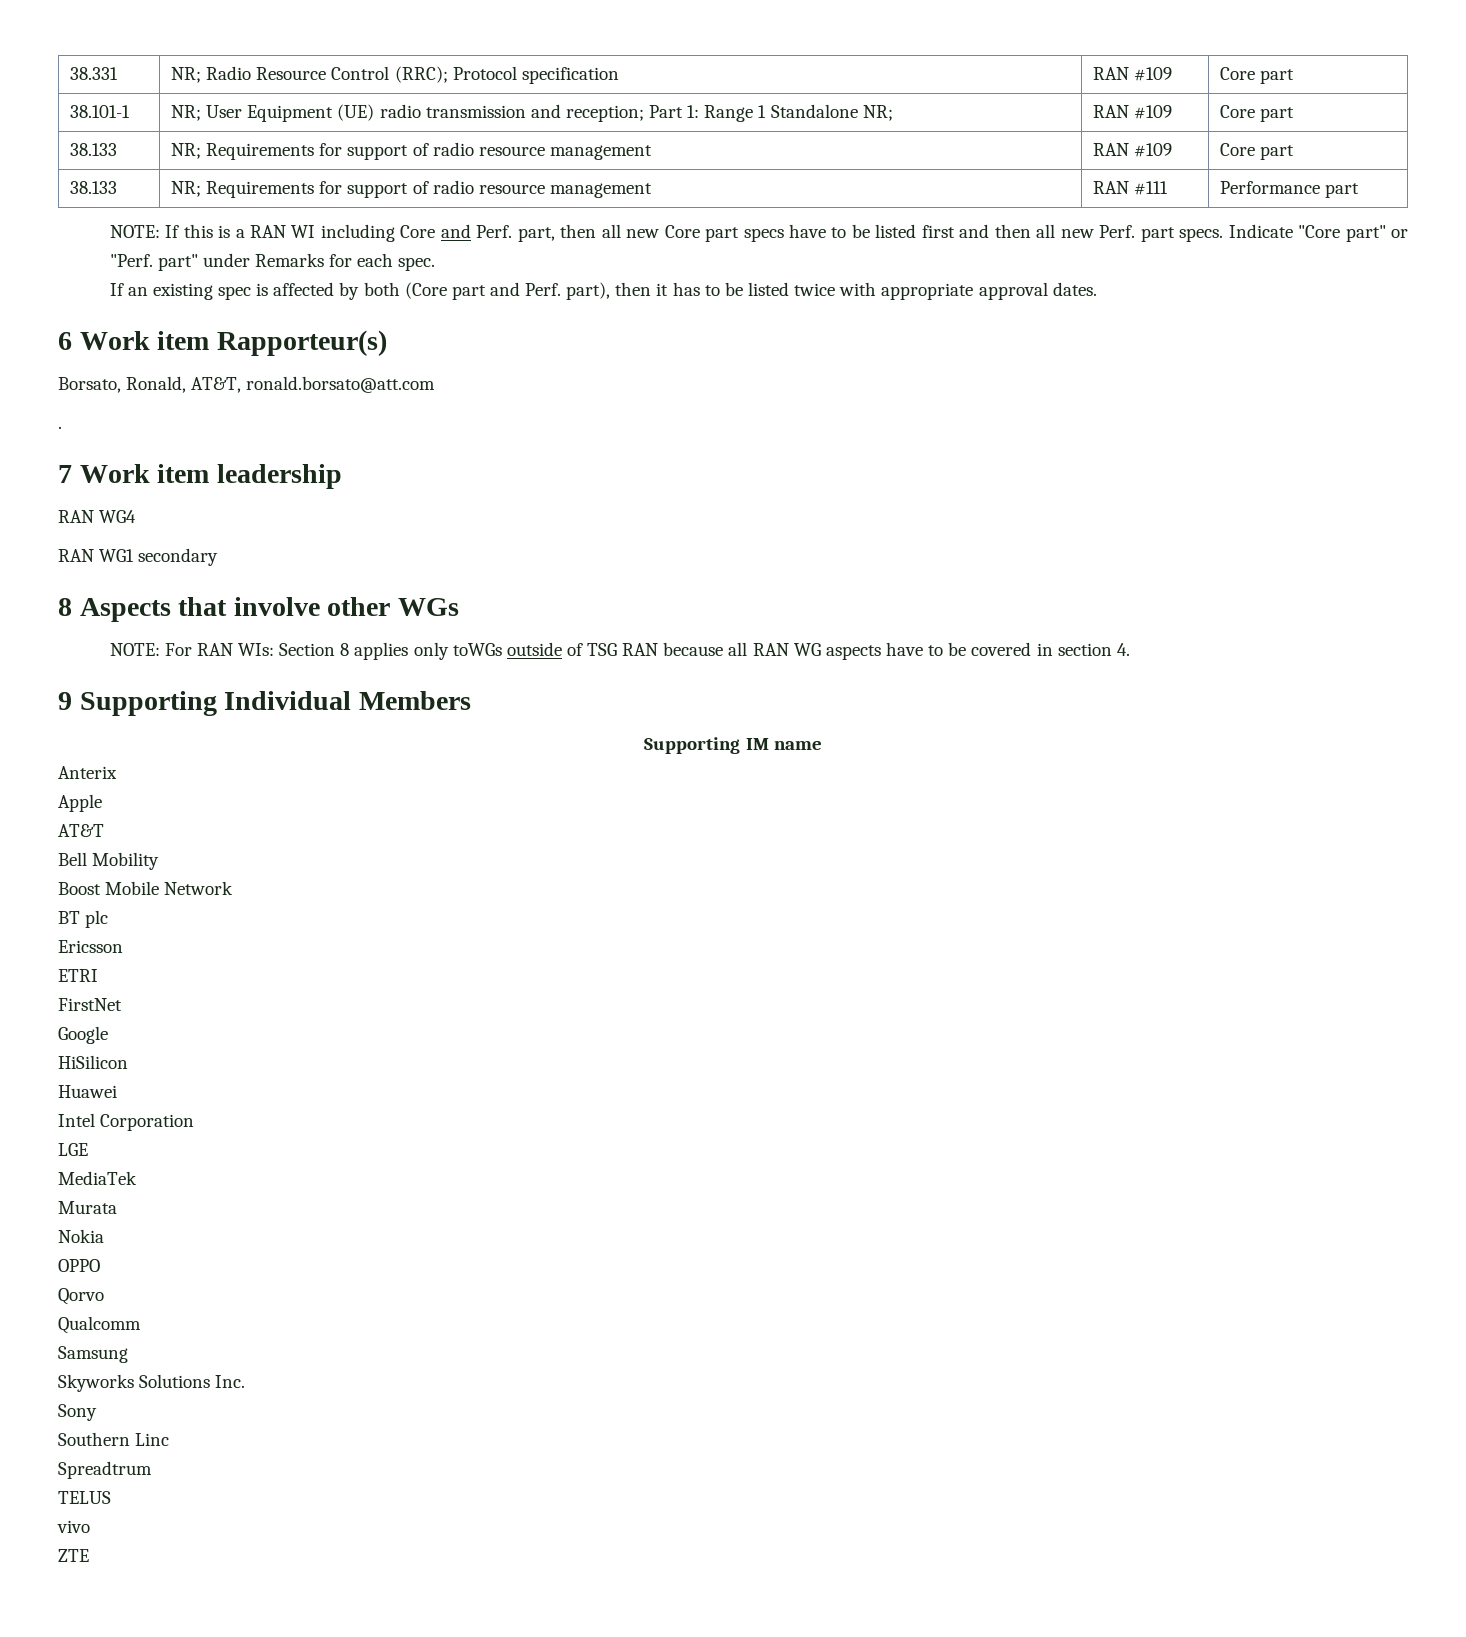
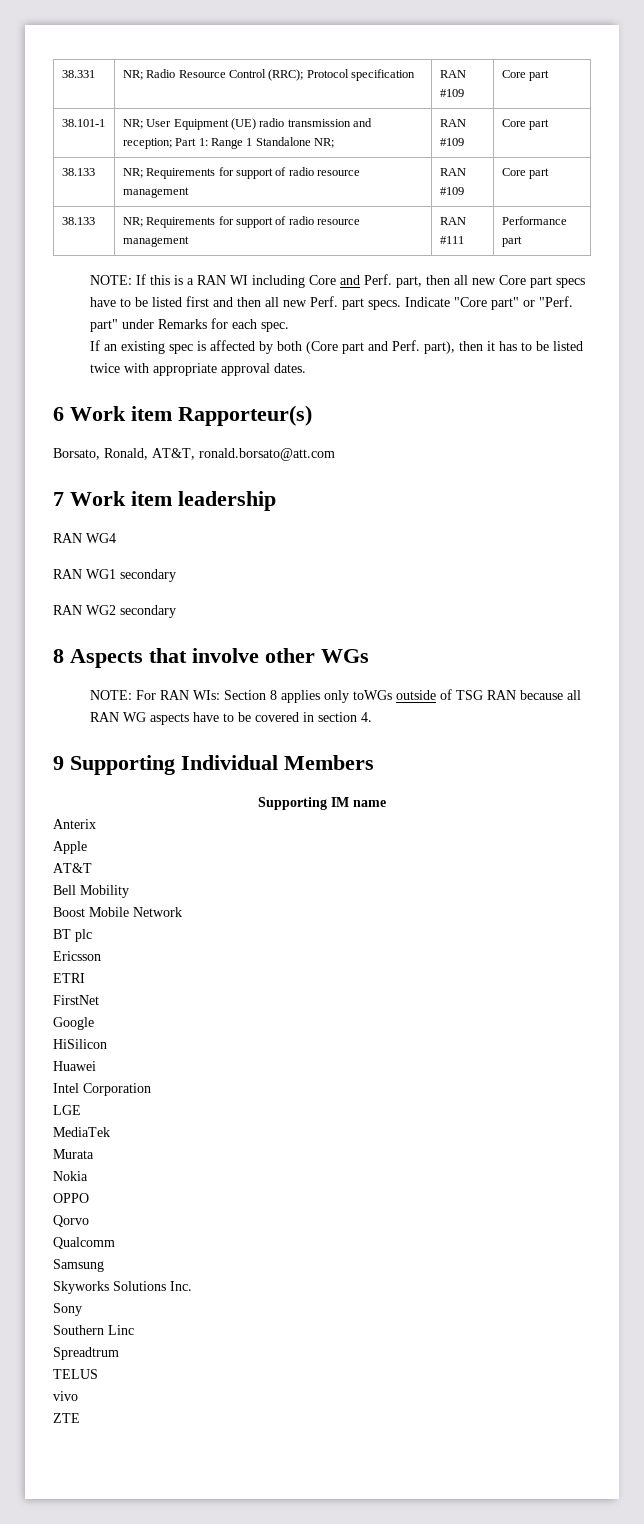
- .
+ RAN WG2 secondary

